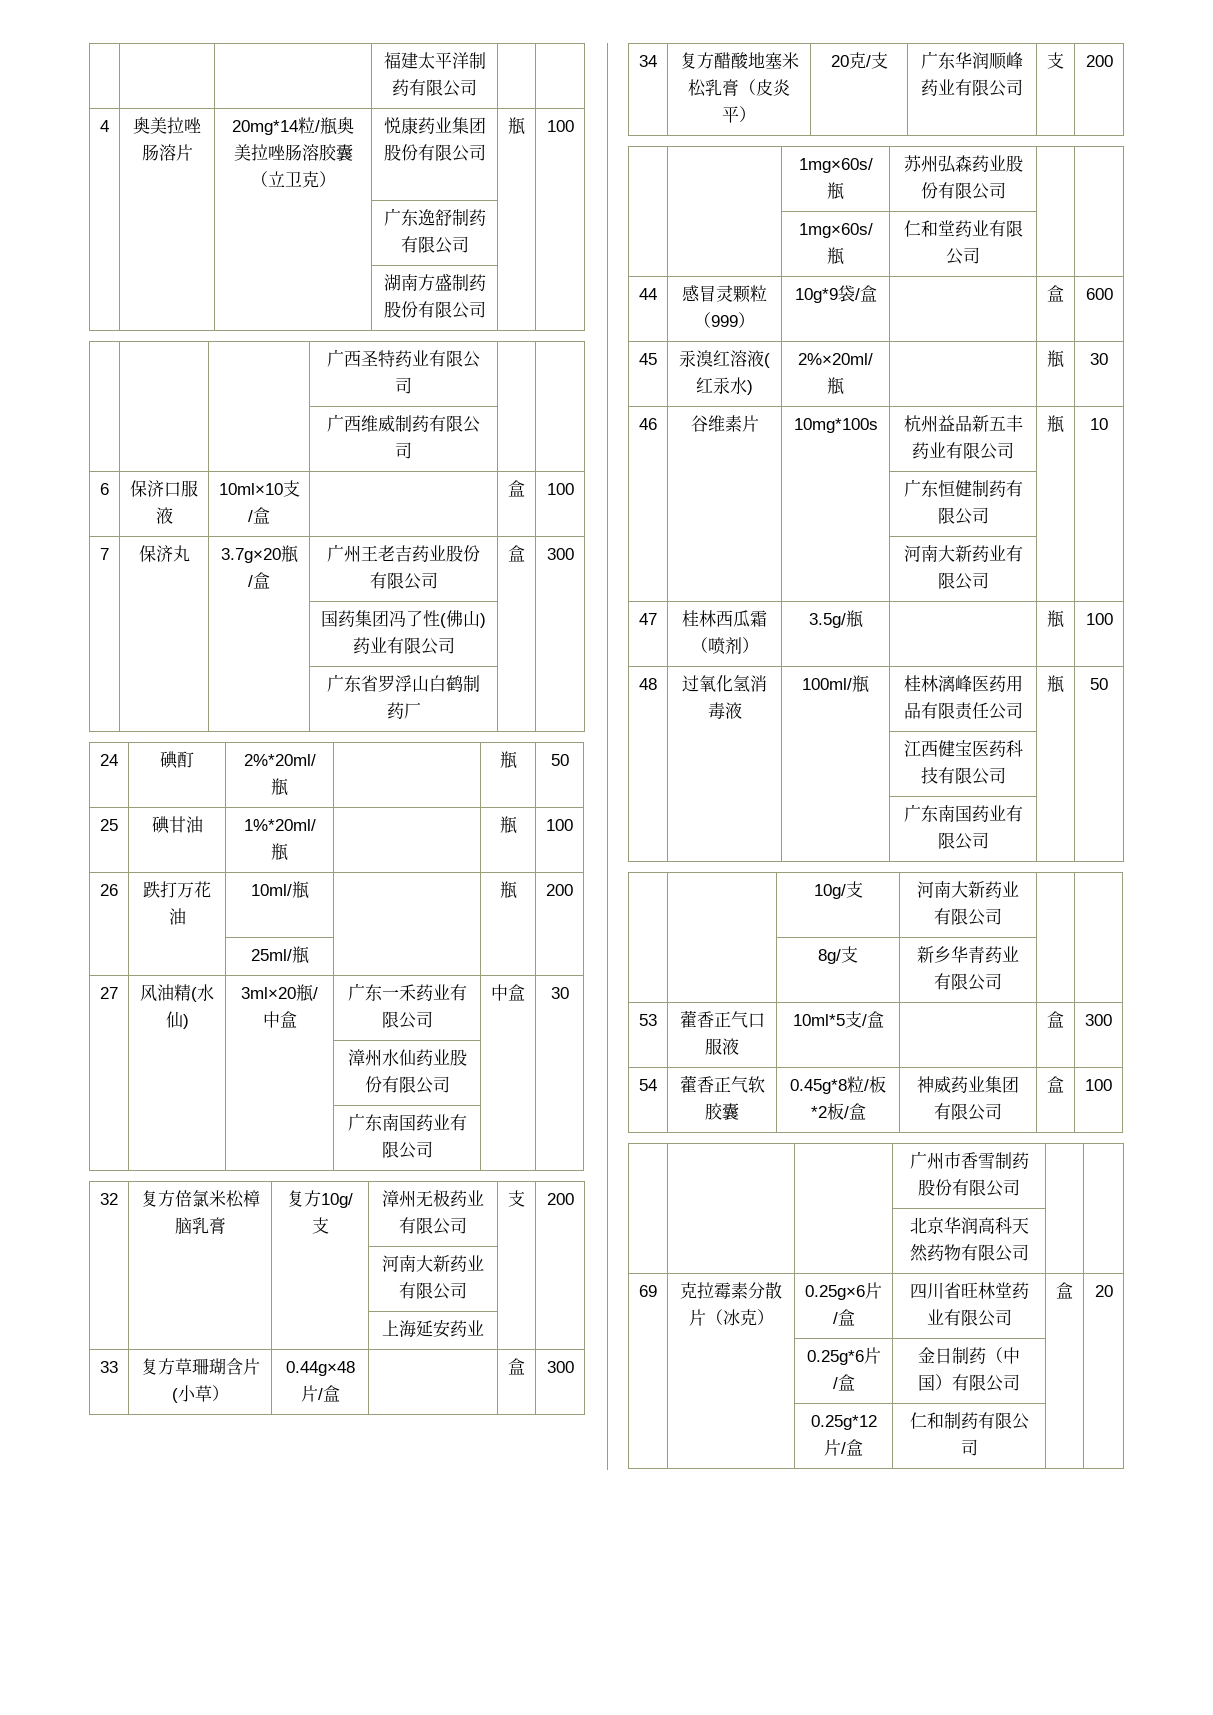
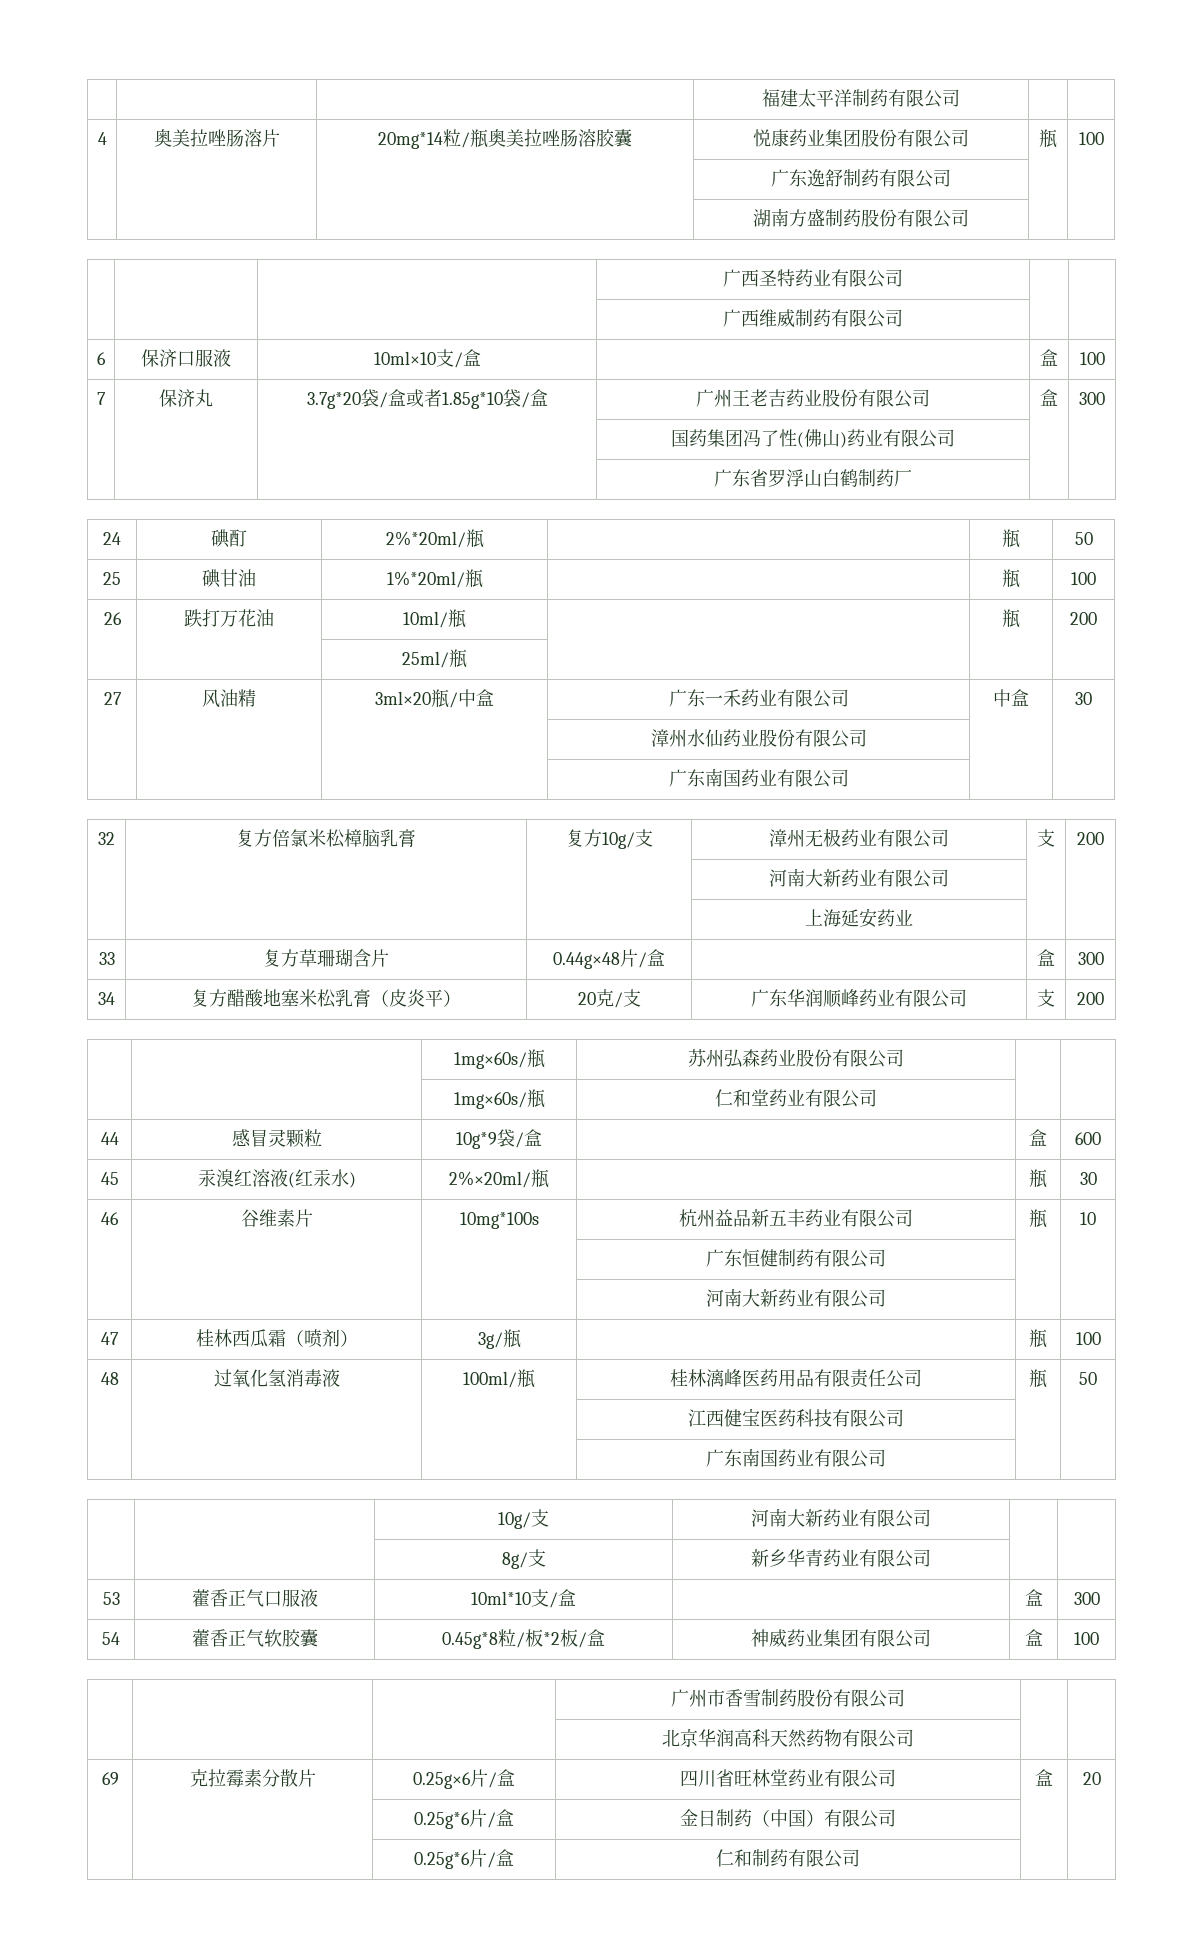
- 4 | 奥美拉唑肠溶片 | 20mg*14粒/瓶奥美拉唑肠溶胶囊（立卫克） | 悦康药业集团股份有限公司 | 瓶 | 100
+ 4 | 奥美拉唑肠溶片 | 20mg*14粒/瓶奥美拉唑肠溶胶囊 | 悦康药业集团股份有限公司 | 瓶 | 100
- 7 | 保济丸 | 3.7g×20瓶/盒 | 广州王老吉药业股份有限公司 | 盒 | 300
+ 7 | 保济丸 | 3.7g*20袋/盒或者1.85g*10袋/盒 | 广州王老吉药业股份有限公司 | 盒 | 300
- 27 | 风油精(水仙) | 3ml×20瓶/中盒 | 广东一禾药业有限公司 | 中盒 | 30
+ 27 | 风油精 | 3ml×20瓶/中盒 | 广东一禾药业有限公司 | 中盒 | 30
- 33 | 复方草珊瑚含片(小草） | 0.44g×48片/盒 | | 盒 | 300
+ 33 | 复方草珊瑚含片 | 0.44g×48片/盒 | | 盒 | 300
- 44 | 感冒灵颗粒（999） | 10g*9袋/盒 | | 盒 | 600
+ 44 | 感冒灵颗粒 | 10g*9袋/盒 | | 盒 | 600
- 47 | 桂林西瓜霜（喷剂） | 3.5g/瓶 | | 瓶 | 100
+ 47 | 桂林西瓜霜（喷剂） | 3g/瓶 | | 瓶 | 100
- 53 | 藿香正气口服液 | 10ml*5支/盒 | | 盒 | 300
+ 53 | 藿香正气口服液 | 10ml*10支/盒 | | 盒 | 300
- 69 | 克拉霉素分散片（冰克） | 0.25g×6片/盒 | 四川省旺林堂药业有限公司 | 盒 | 20
+ 69 | 克拉霉素分散片 | 0.25g×6片/盒 | 四川省旺林堂药业有限公司 | 盒 | 20
- | | 0.25g*12片/盒 | 仁和制药有限公司 | |
+ | | 0.25g*6片/盒 | 仁和制药有限公司 | |

